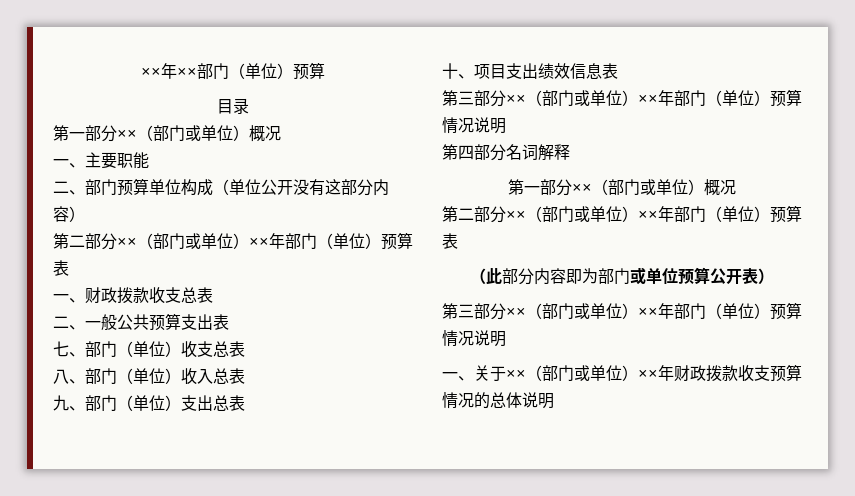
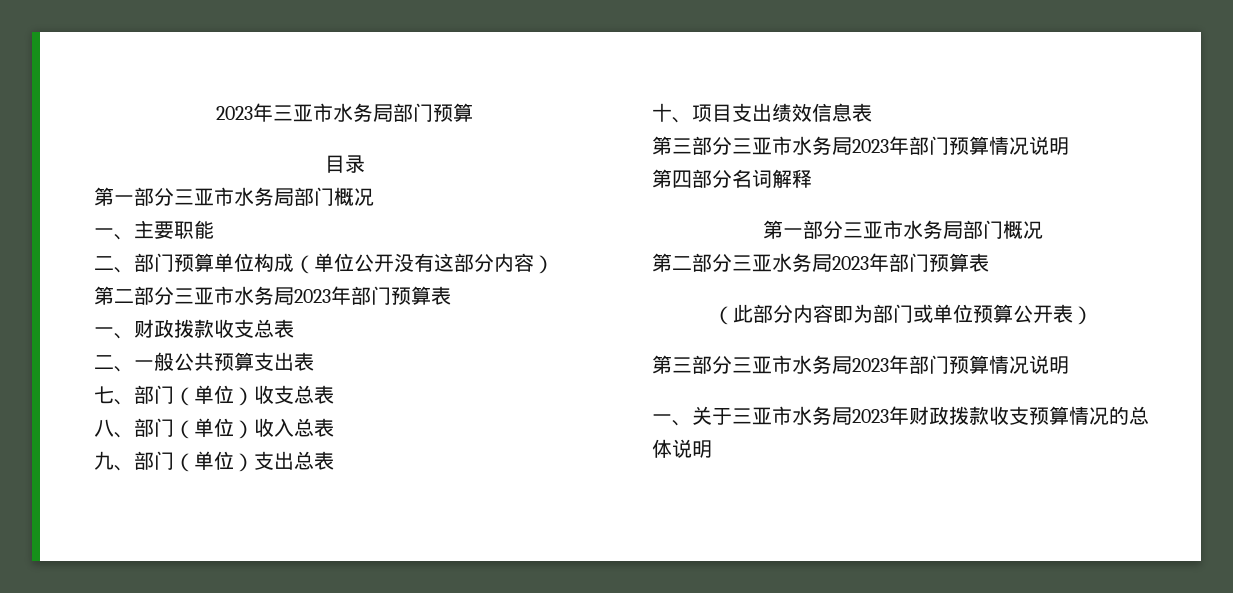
- ××年××部门（单位）预算
+ 2023年三亚市水务局部门预算
  目录
- 第一部分××（部门或单位）概况
+ 第一部分三亚市水务局部门概况
  二、部门预算单位构成（单位公开没有这部分内容）
- 第二部分××（部门或单位）××年部门（单位）预算表
+ 第二部分三亚市水务局2023年部门预算表
  十、项目支出绩效信息表
- 第三部分××（部门或单位）××年部门（单位）预算情况说明
+ 第三部分三亚市水务局2023年部门预算情况说明
  第四部分名词解释
- 第一部分××（部门或单位）概况
- 第二部分××（部门或单位）××年部门（单位）预算表
+ 第一部分三亚市水务局部门概况
+ 第二部分三亚水务局2023年部门预算表
  （此部分内容即为部门或单位预算公开表）
- 第三部分××（部门或单位）××年部门（单位）预算情况说明
+ 第三部分三亚市水务局2023年部门预算情况说明
- 一、关于××（部门或单位）××年财政拨款收支预算情况的总体说明
+ 一、关于三亚市水务局2023年财政拨款收支预算情况的总体说明

